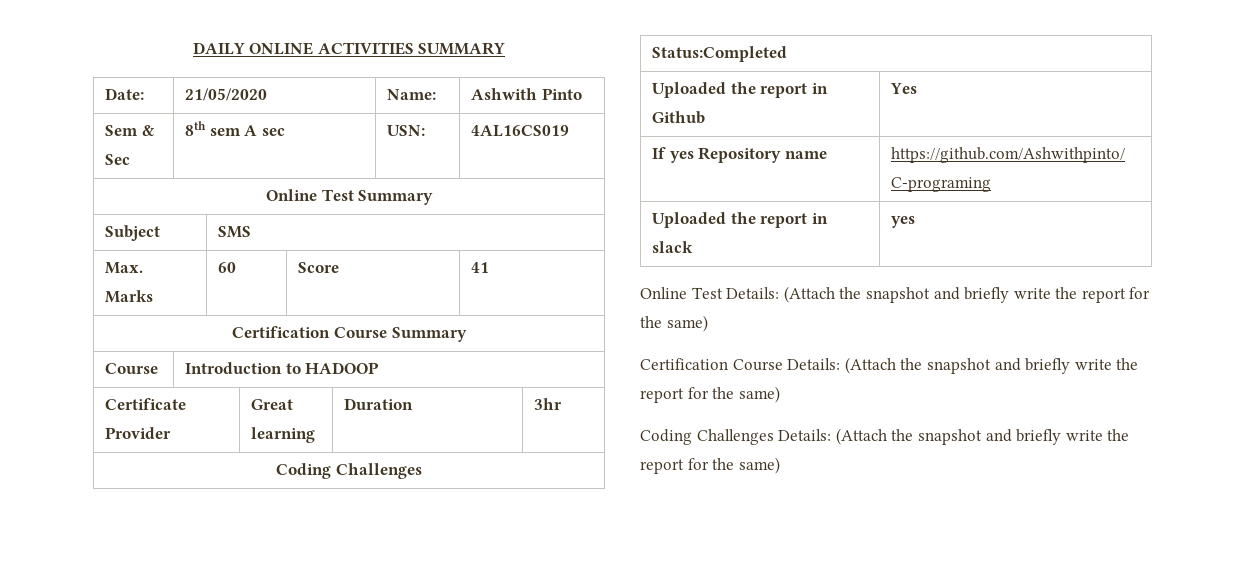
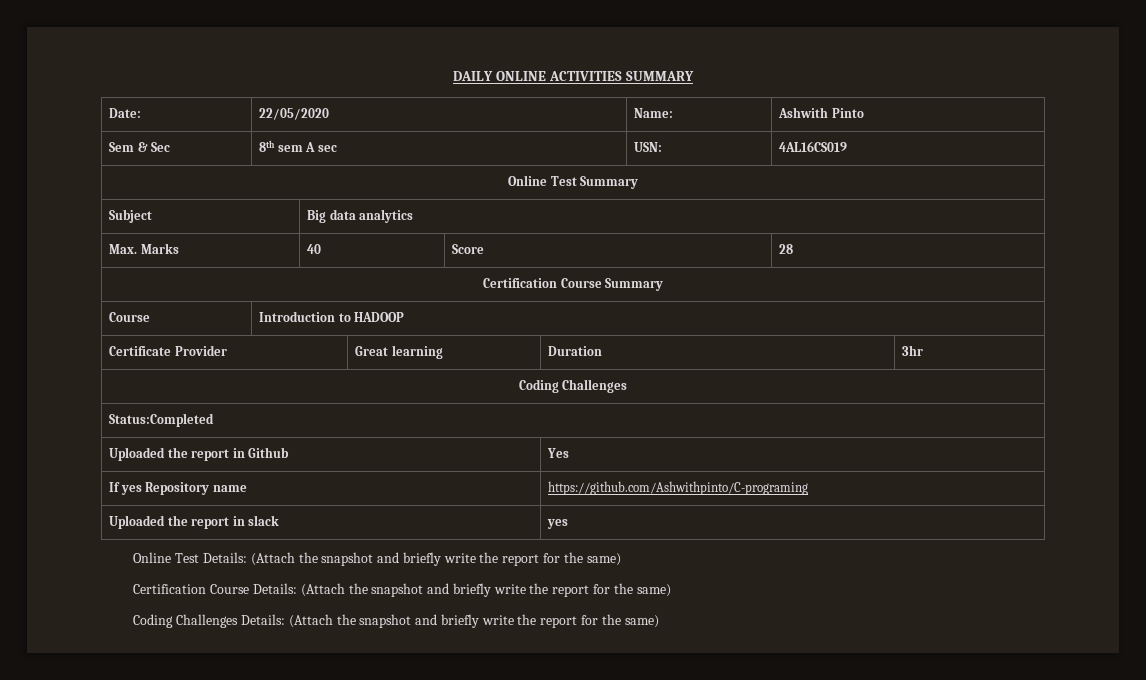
- Date: | 21/05/2020 | Name: | Ashwith Pinto
+ Date: | 22/05/2020 | Name: | Ashwith Pinto
- Subject | SMS
+ Subject | Big data analytics
- Max. Marks | 60 | Score | 41
+ Max. Marks | 40 | Score | 28

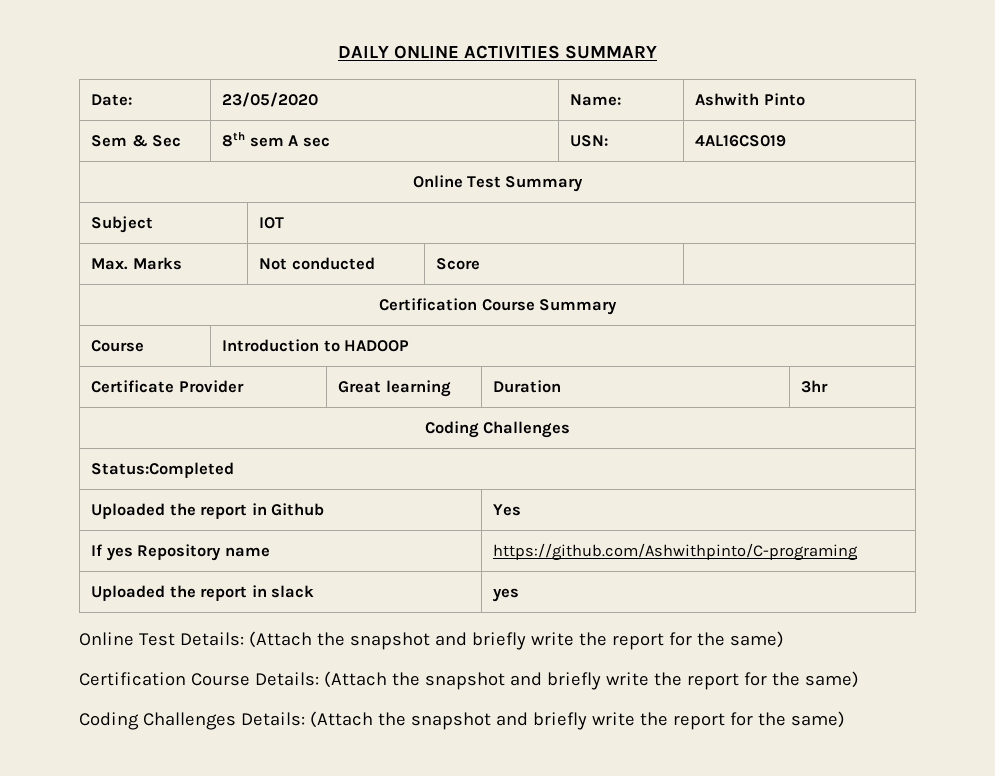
- Date: | 22/05/2020 | Name: | Ashwith Pinto
+ Date: | 23/05/2020 | Name: | Ashwith Pinto
- Subject | Big data analytics
+ Subject | IOT
- Max. Marks | 40 | Score | 28
+ Max. Marks | Not conducted | Score |

